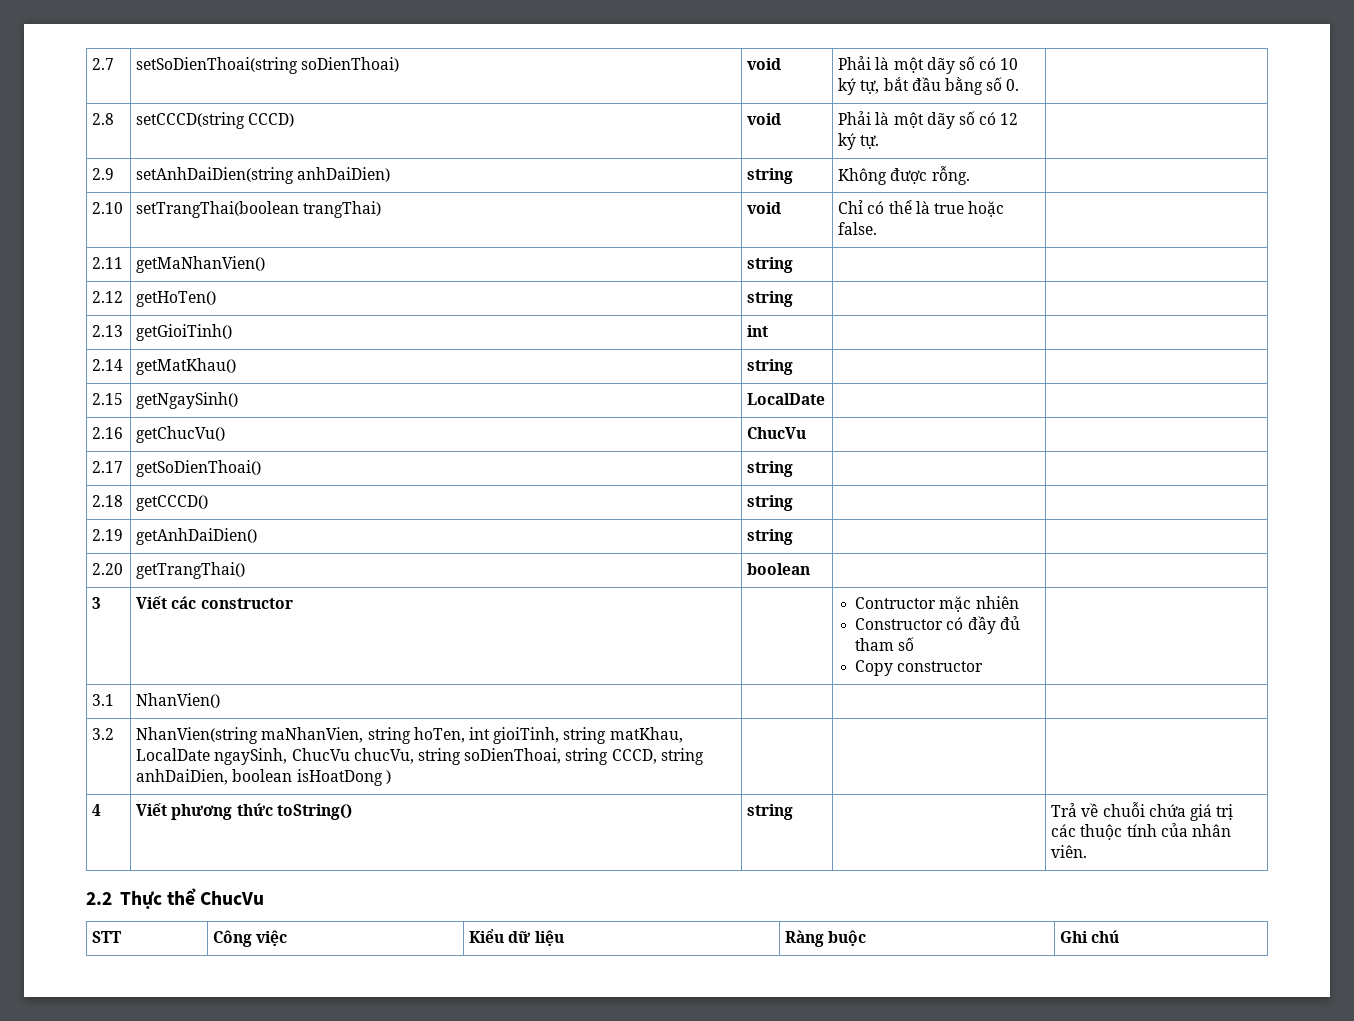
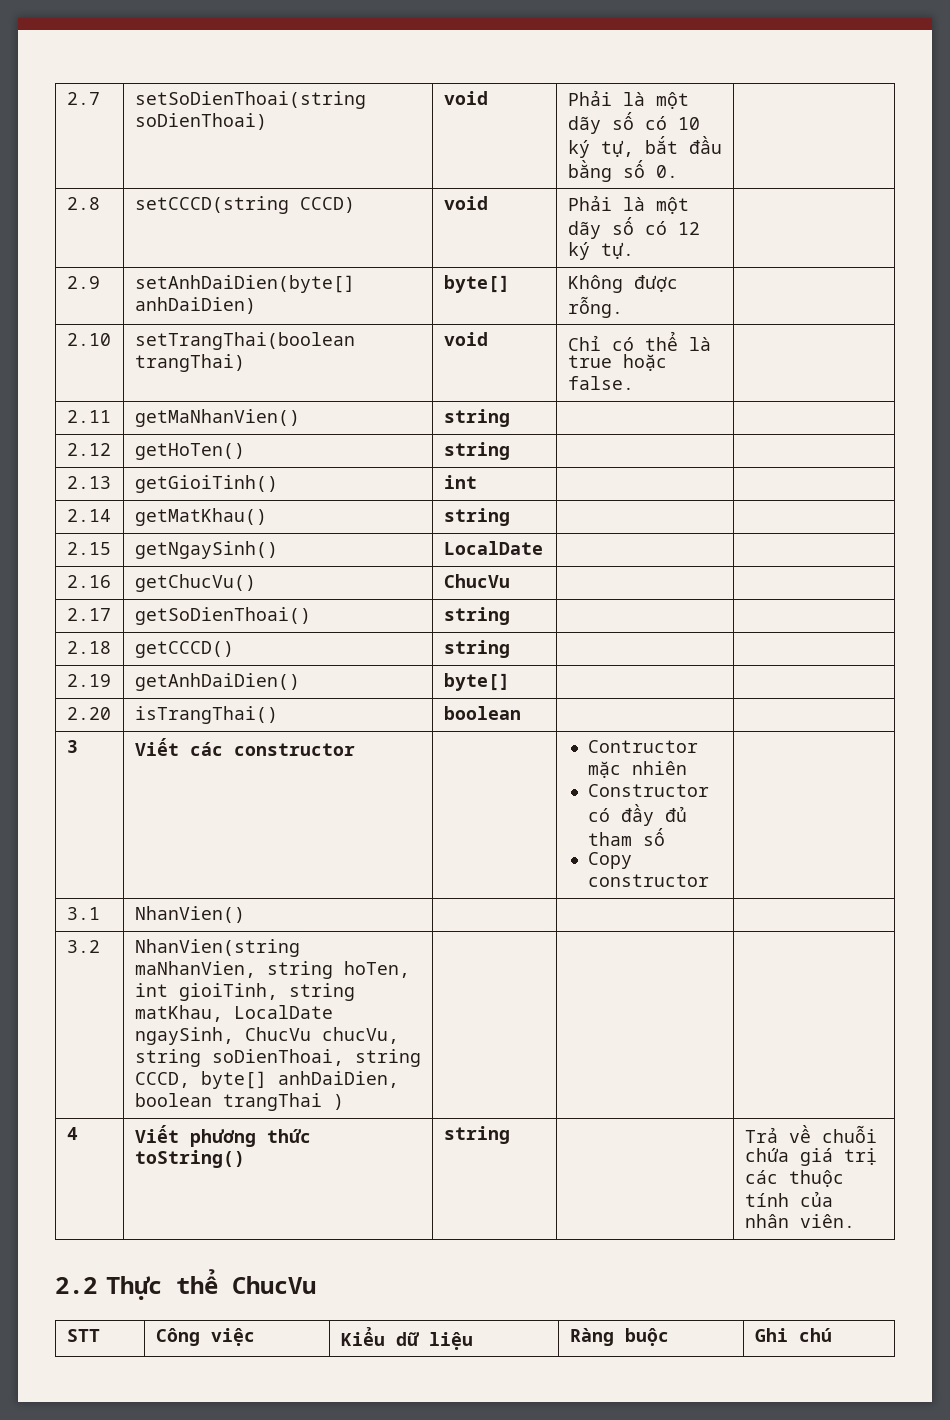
- 2.9 | setAnhDaiDien(string anhDaiDien) | string | Không được rỗng. |
+ 2.9 | setAnhDaiDien(byte[] anhDaiDien) | byte[] | Không được rỗng. |
- 2.19 | getAnhDaiDien() | string | |
+ 2.19 | getAnhDaiDien() | byte[] | |
- 2.20 | getTrangThai() | boolean | |
+ 2.20 | isTrangThai() | boolean | |
- 3.2 | NhanVien(string maNhanVien, string hoTen, int gioiTinh, string matKhau, LocalDate ngaySinh, ChucVu chucVu, string soDienThoai, string CCCD, string anhDaiDien, boolean isHoatDong ) | | |
+ 3.2 | NhanVien(string maNhanVien, string hoTen, int gioiTinh, string matKhau, LocalDate ngaySinh, ChucVu chucVu, string soDienThoai, string CCCD, byte[] anhDaiDien, boolean trangThai ) | | |

